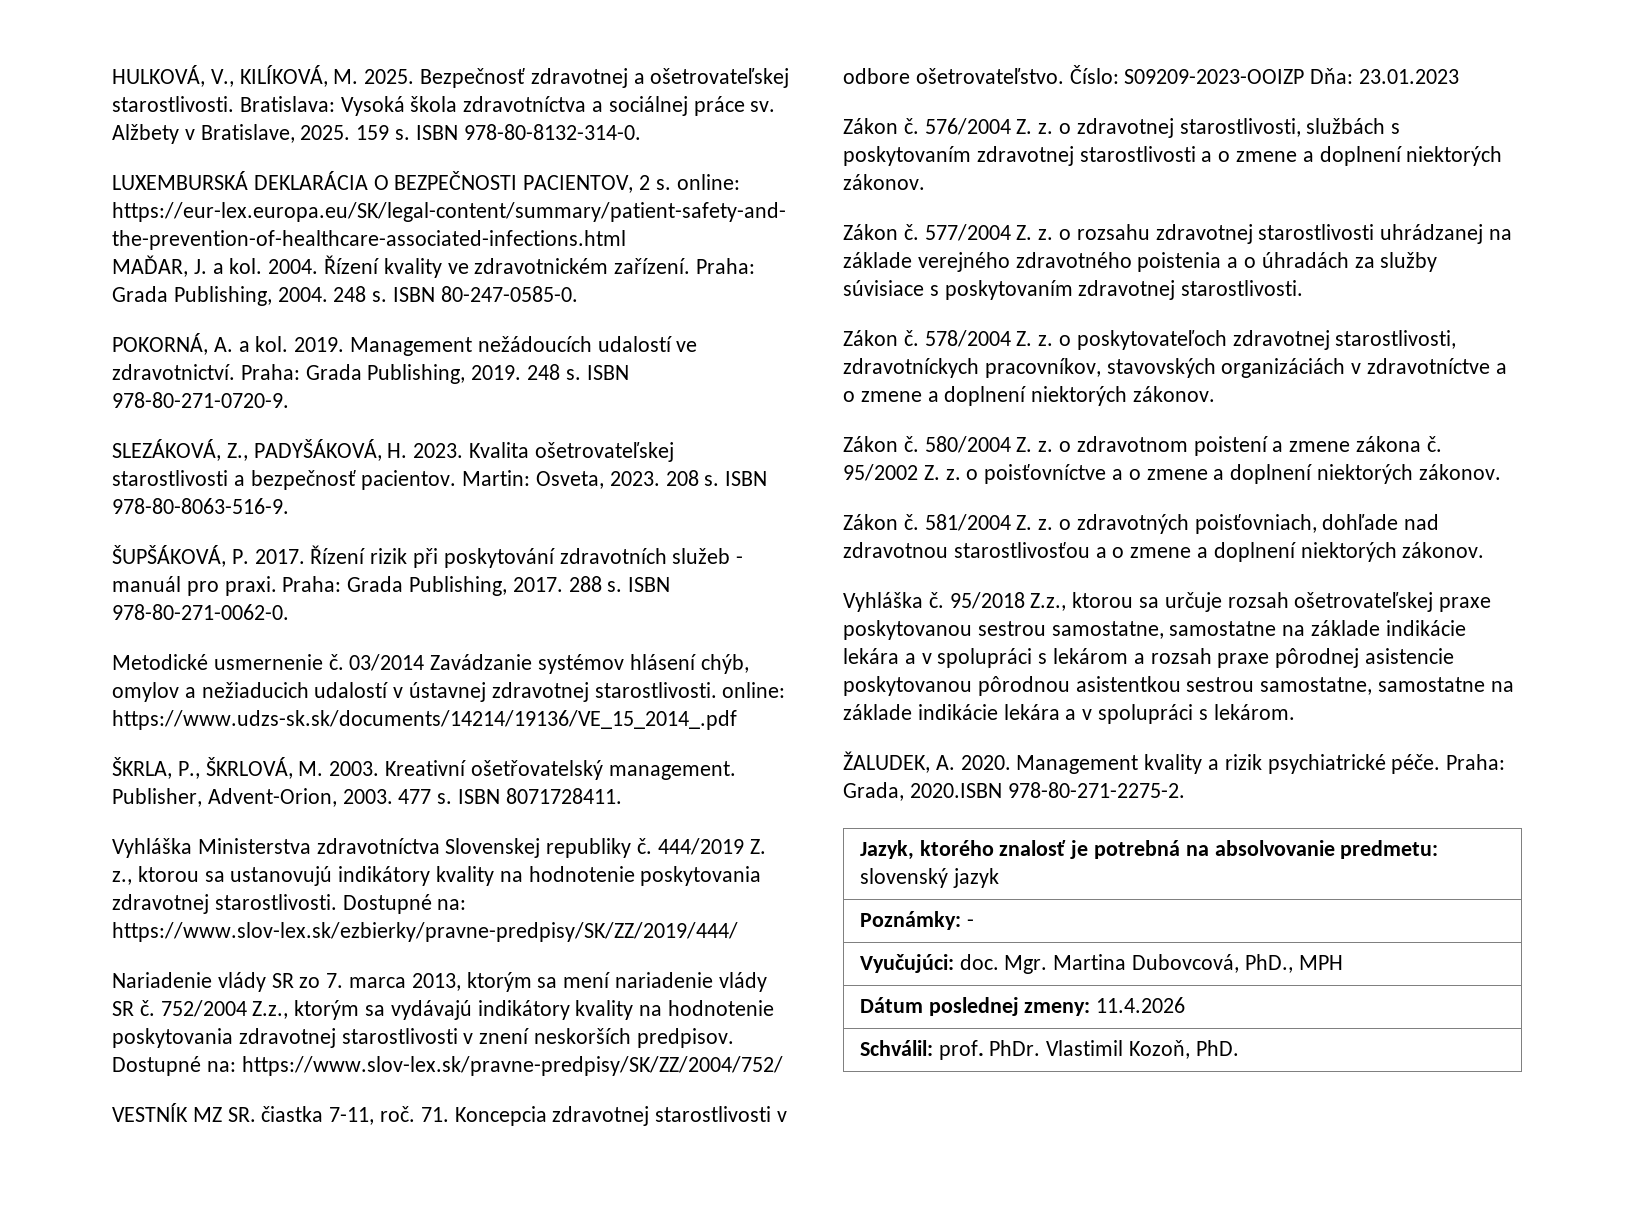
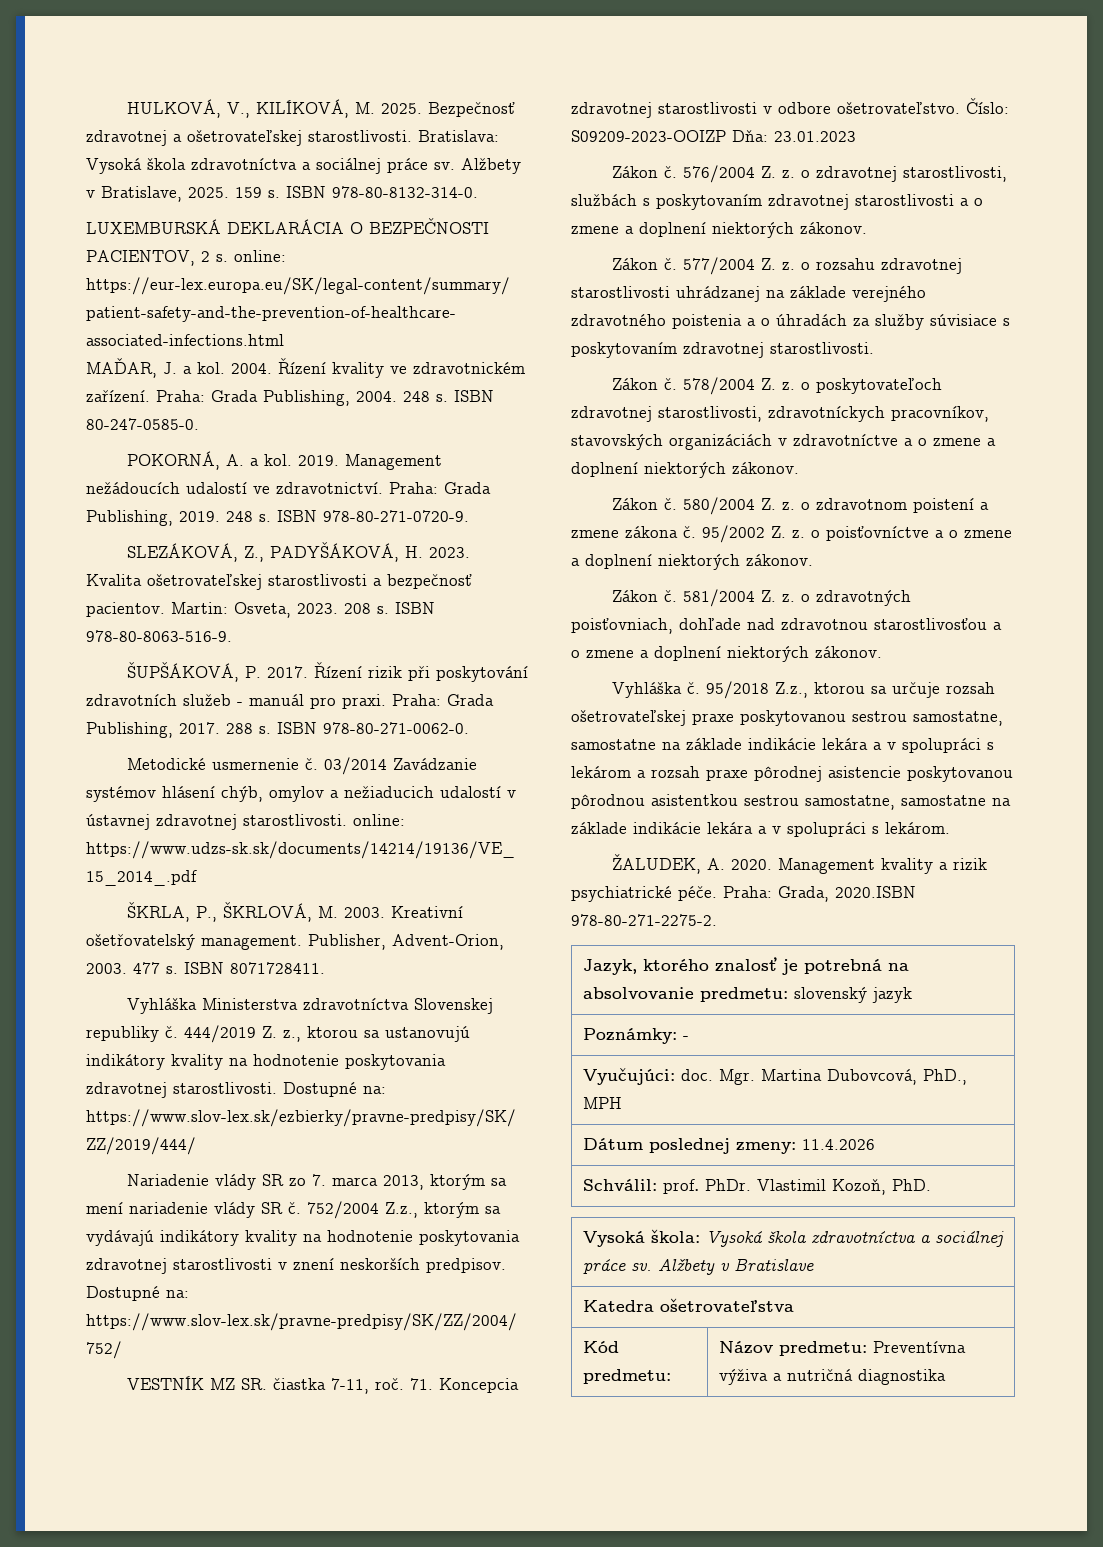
+ Vysoká škola: Vysoká škola zdravotníctva a sociálnej práce sv. Alžbety v Bratislave
+ Katedra ošetrovateľstva
+ Kód predmetu: | Názov predmetu: Preventívna výživa a nutričná diagnostika

